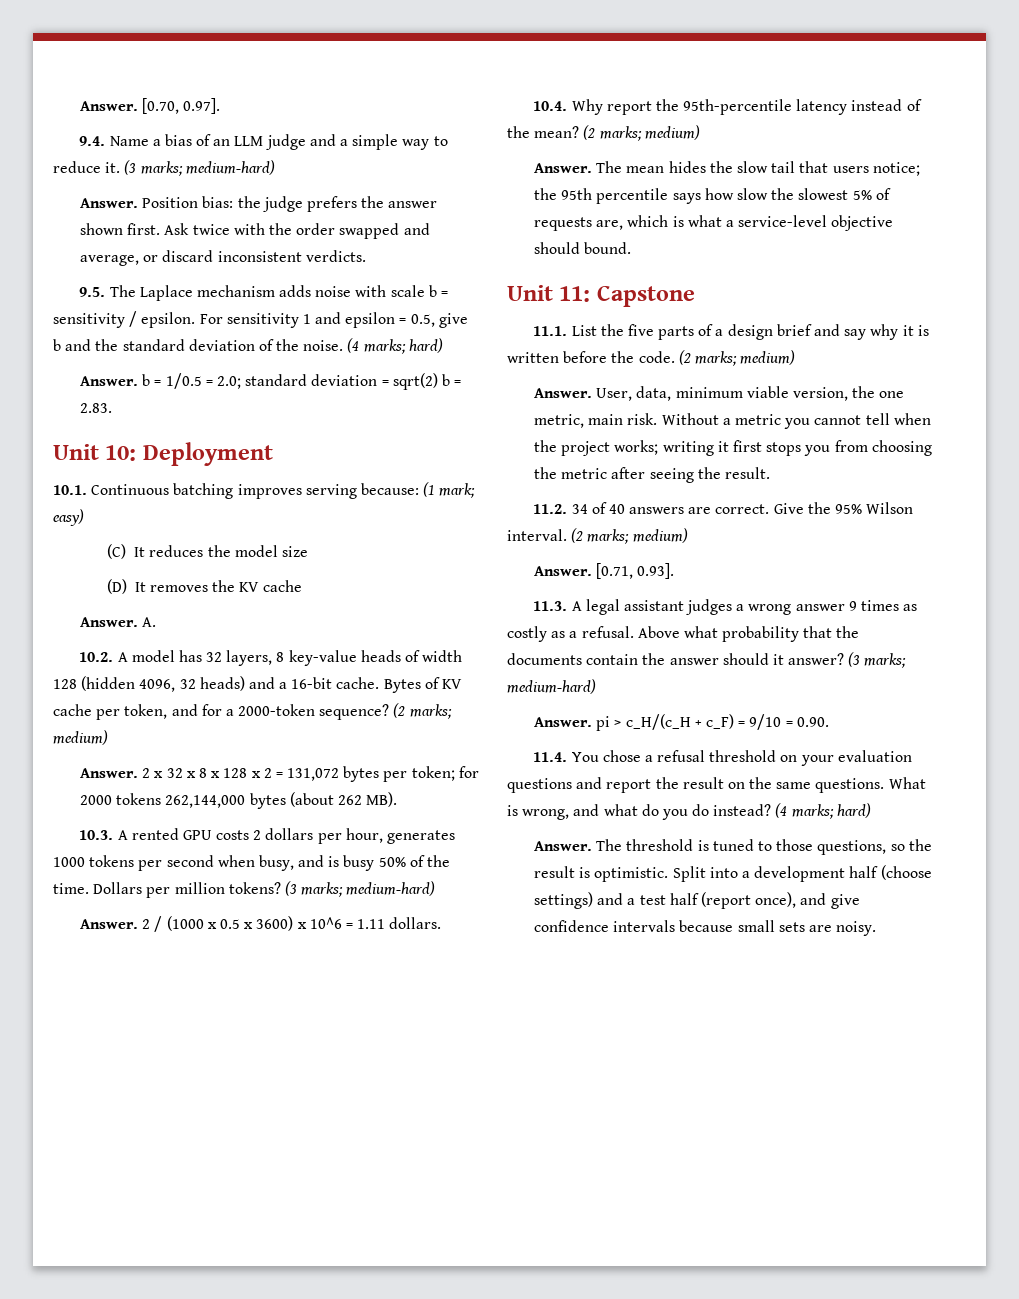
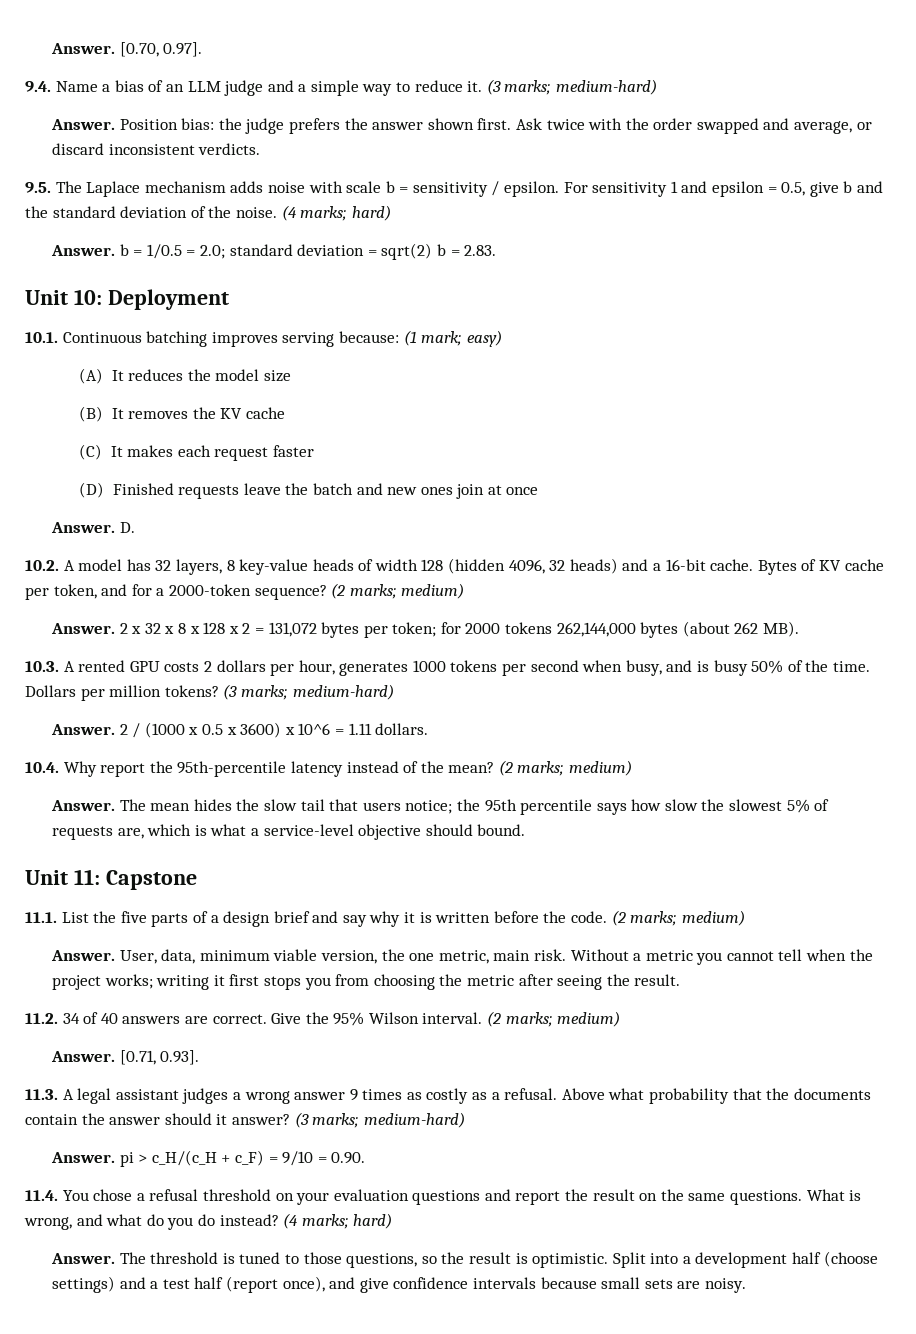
- (C) It reduces the model size
+ (A) It reduces the model size
- (D) It removes the KV cache
+ (B) It removes the KV cache
- Answer. A.
+ (C) It makes each request faster
+ (D) Finished requests leave the batch and new ones join at once
+ Answer. D.

